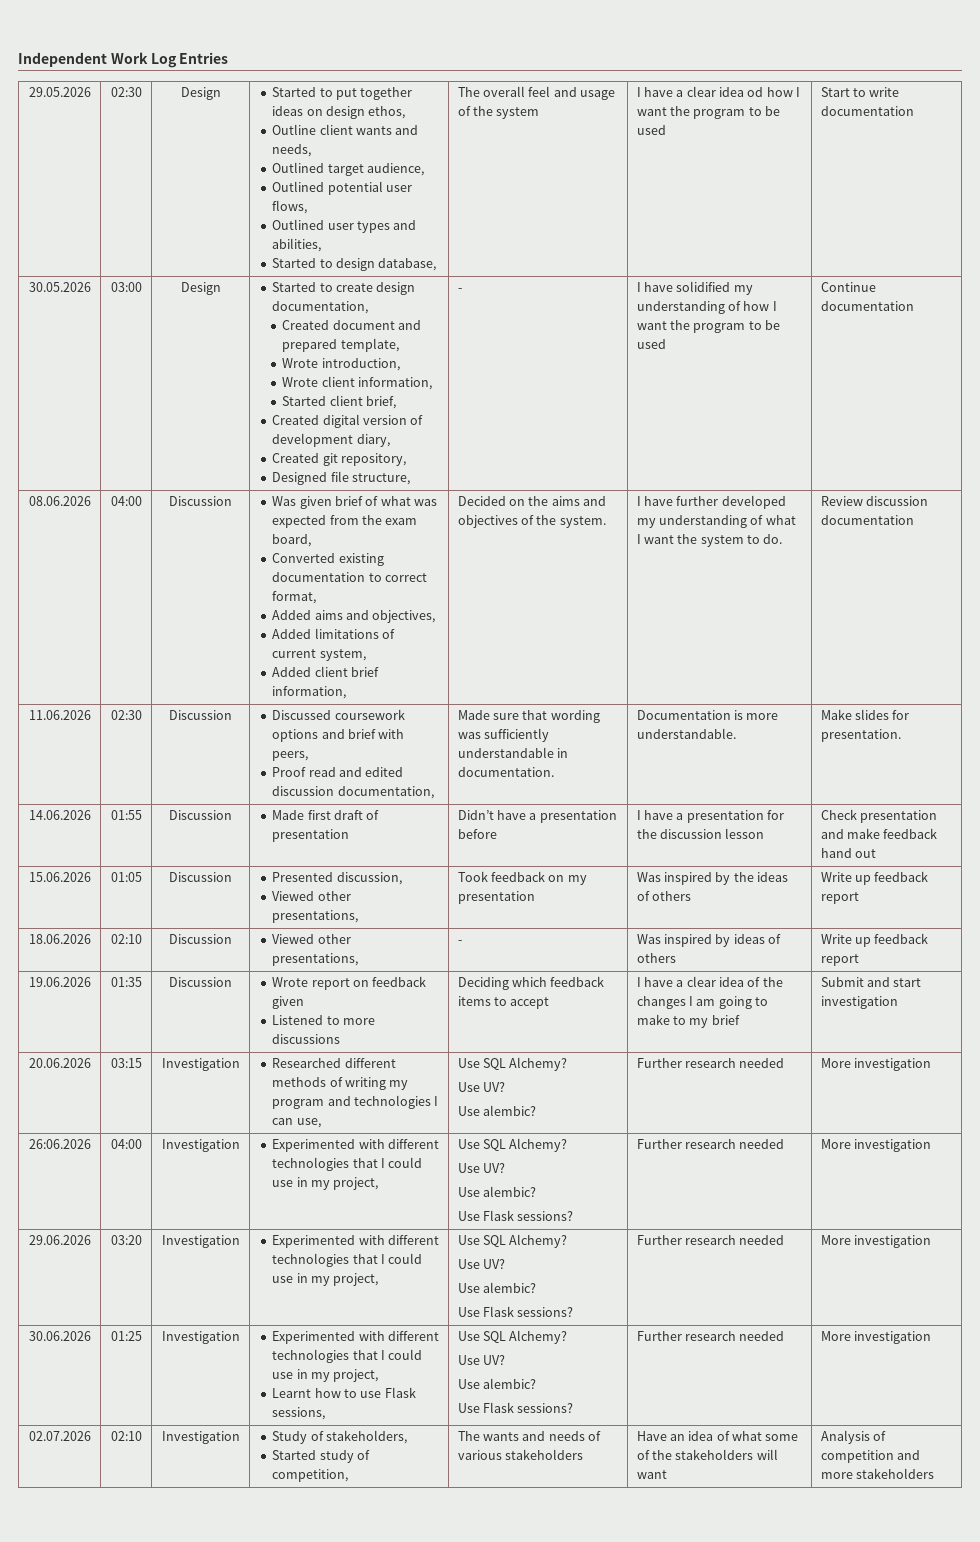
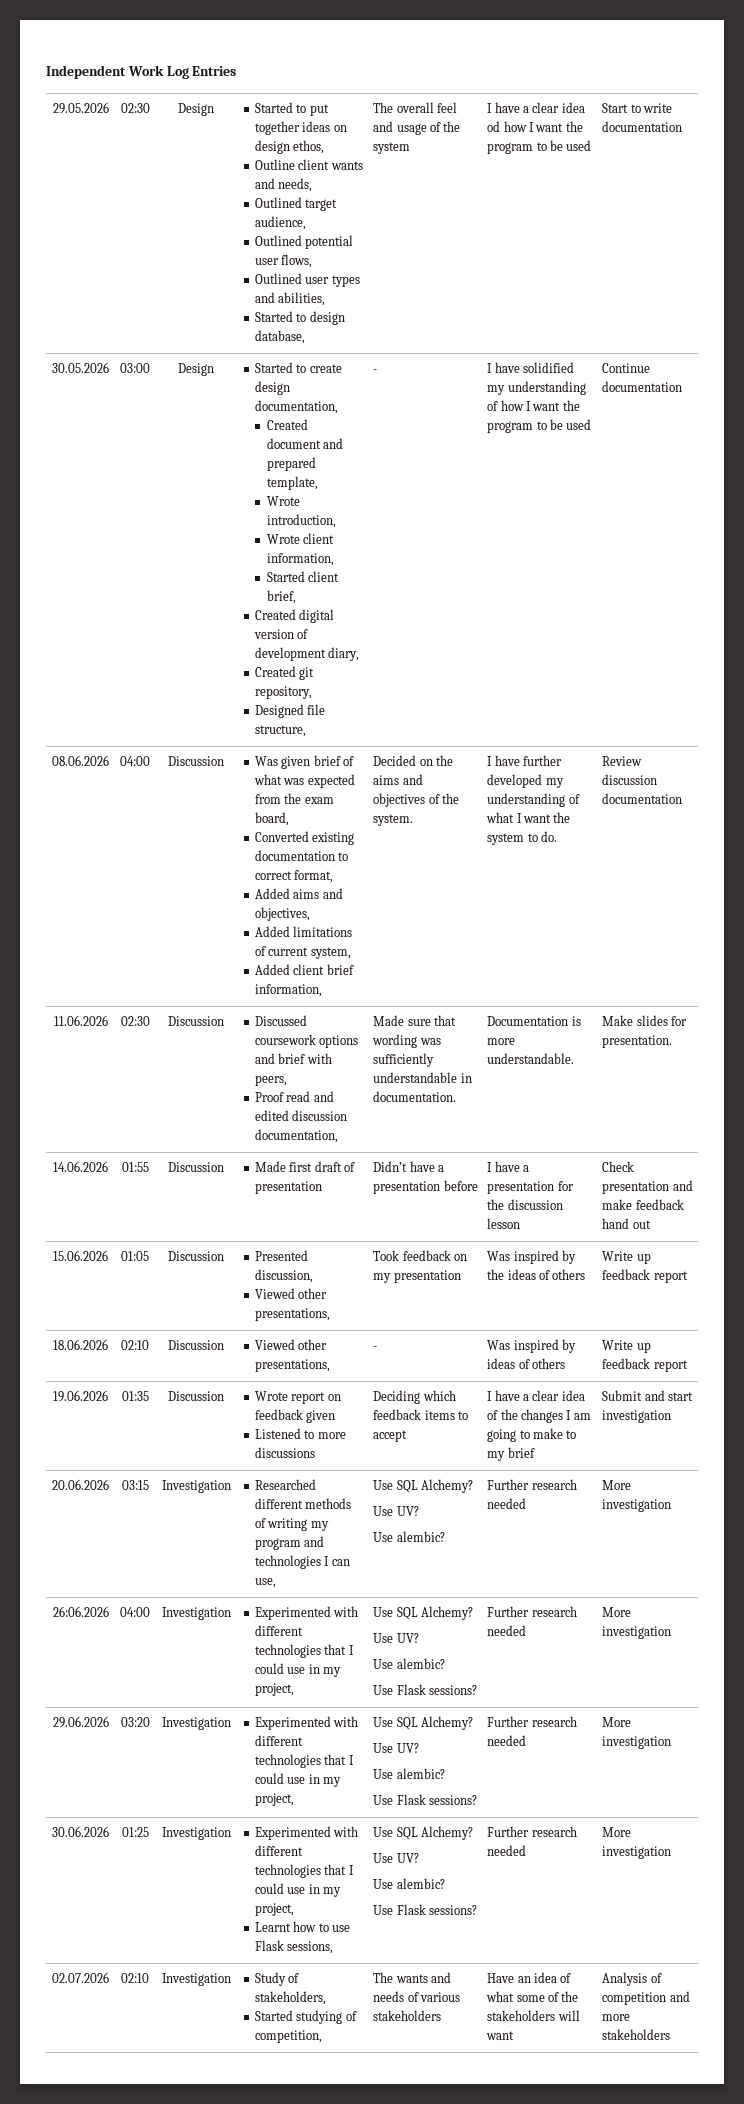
  02.07.2026 | 02:10 | Investigation | Study of stakeholders,
- Started study of competition, | The wants and needs of various stakeholders | Have an idea of what some of the stakeholders will want | Analysis of competition and more stakeholders
+ Started studying of competition, | The wants and needs of various stakeholders | Have an idea of what some of the stakeholders will want | Analysis of competition and more stakeholders

